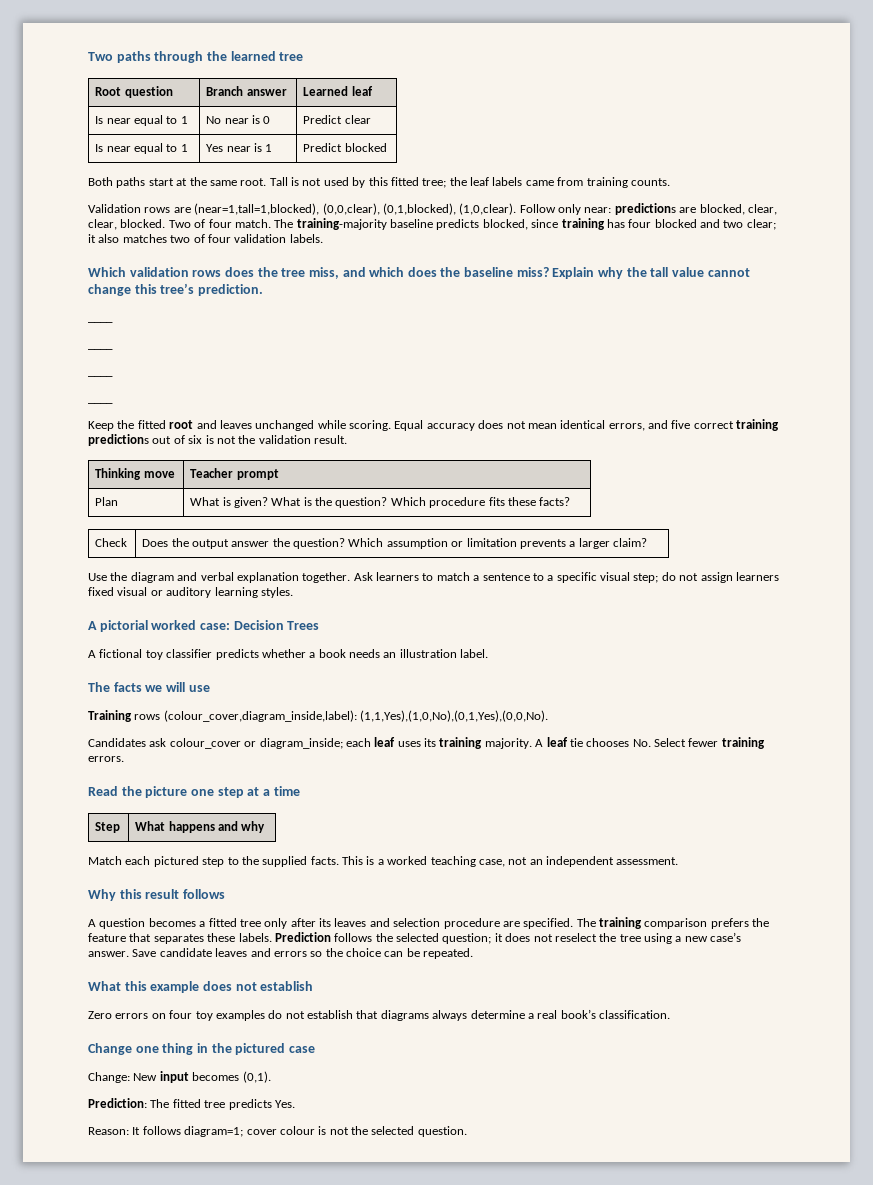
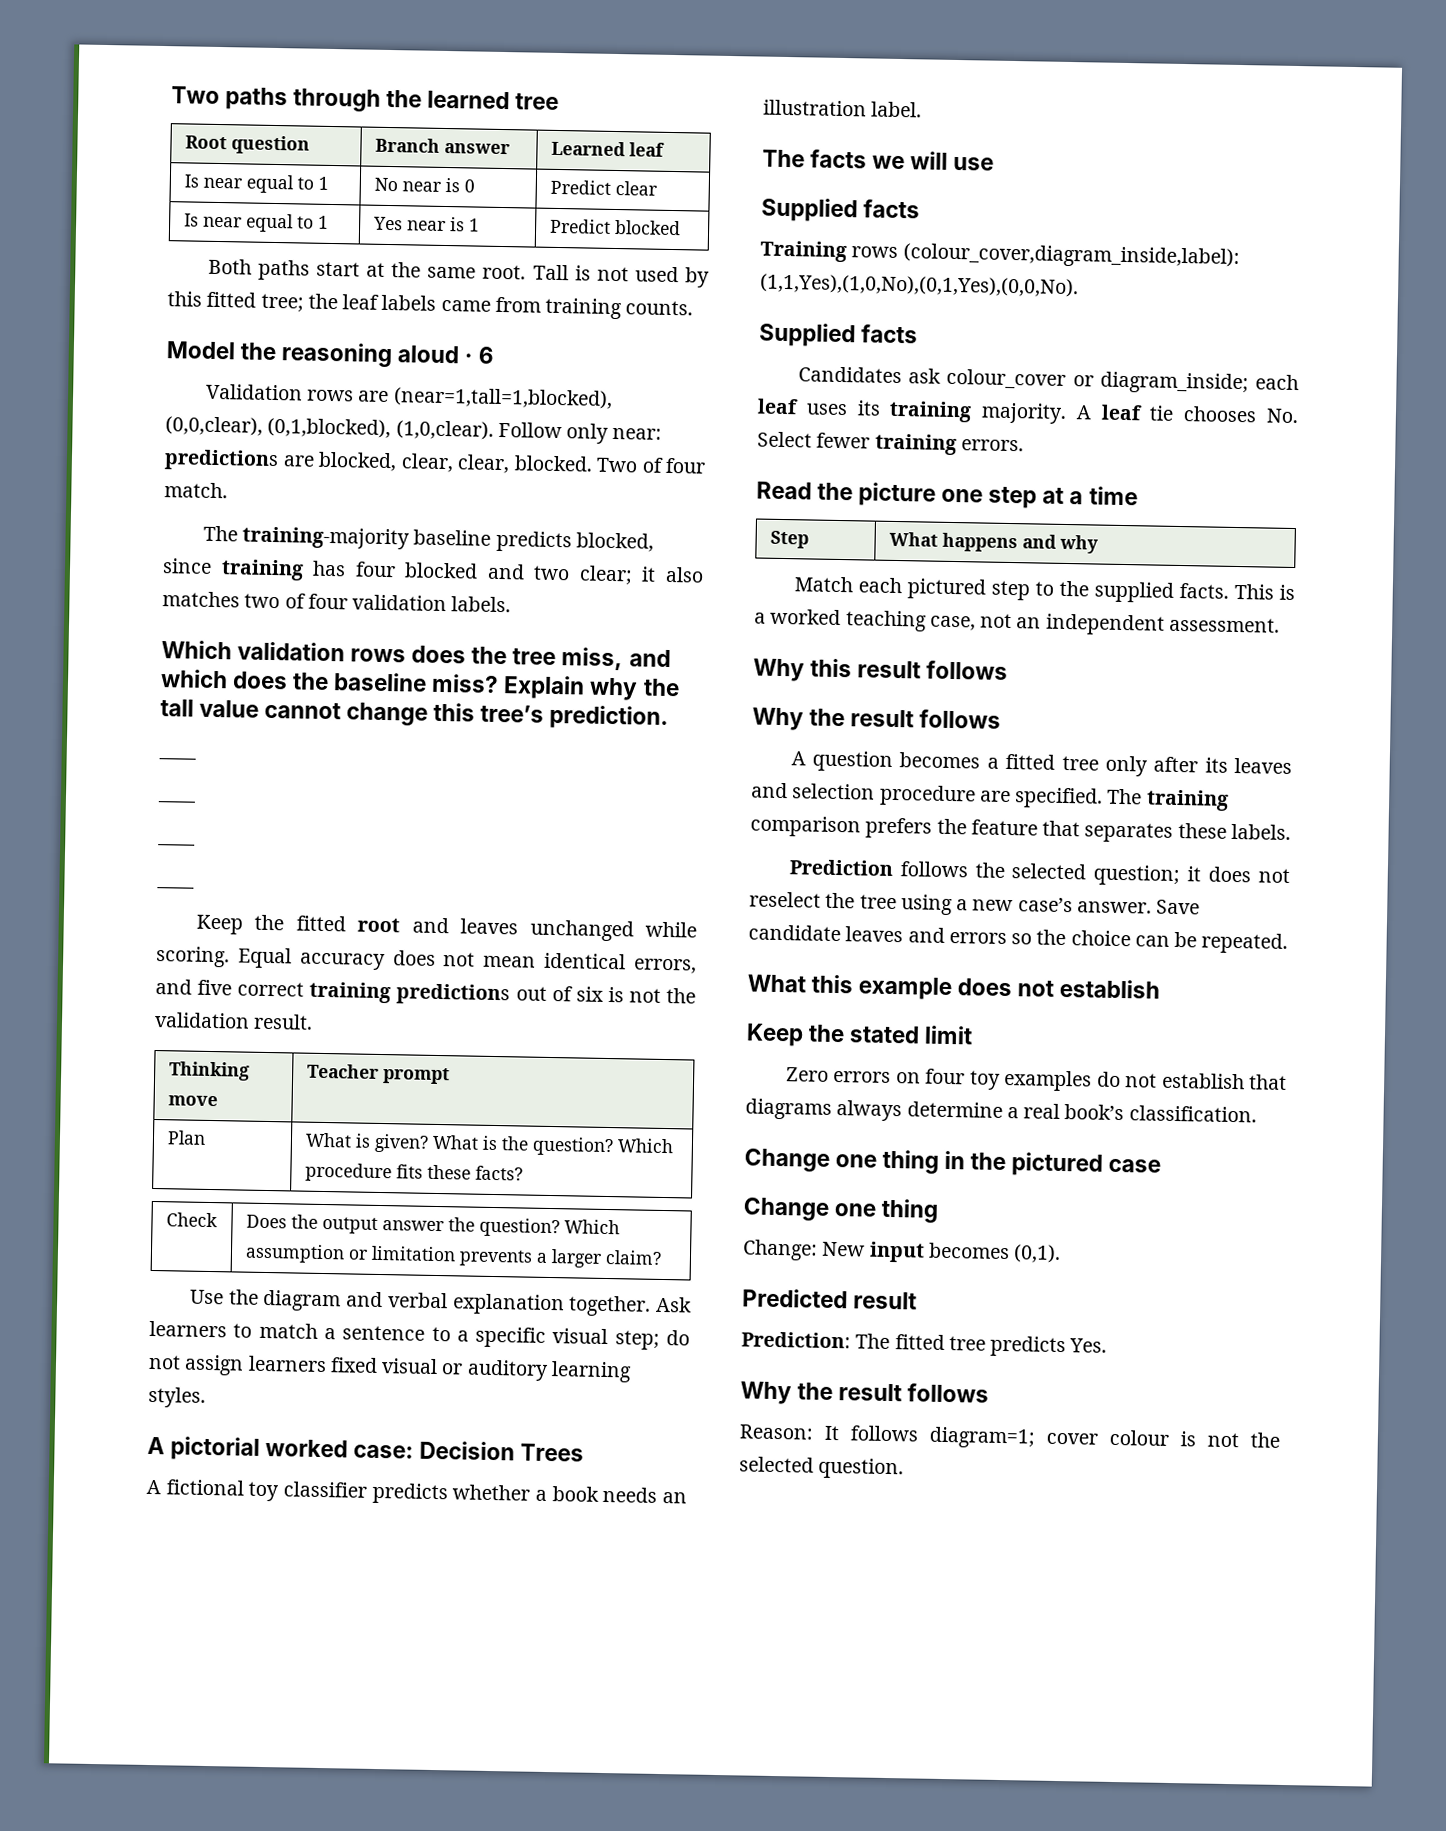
+ Model the reasoning aloud · 6
- Two of four match. The training-majority baseline predicts blocked, since training has four blocked and two clear; it also matches two of four validation labels.
+ Two of four match.
+ The training-majority baseline predicts blocked, since training has four blocked and two clear; it also matches two of four validation labels.
  The facts we will use
+ Supplied facts
  Training rows (colour_cover,diagram_inside,label): (1,1,Yes),(1,0,No),(0,1,Yes),(0,0,No).
+ Supplied facts
  Why this result follows
+ Why the result follows
- The training comparison prefers the feature that separates these labels. Prediction follows the selected question; it does not reselect the tree using a new case’s answer.
+ The training comparison prefers the feature that separates these labels.
+ Prediction follows the selected question; it does not reselect the tree using a new case’s answer.
+ Keep the stated limit
  Change one thing in the pictured case
+ Change one thing
+ Predicted result
  Prediction: The fitted tree predicts Yes.
+ Why the result follows

